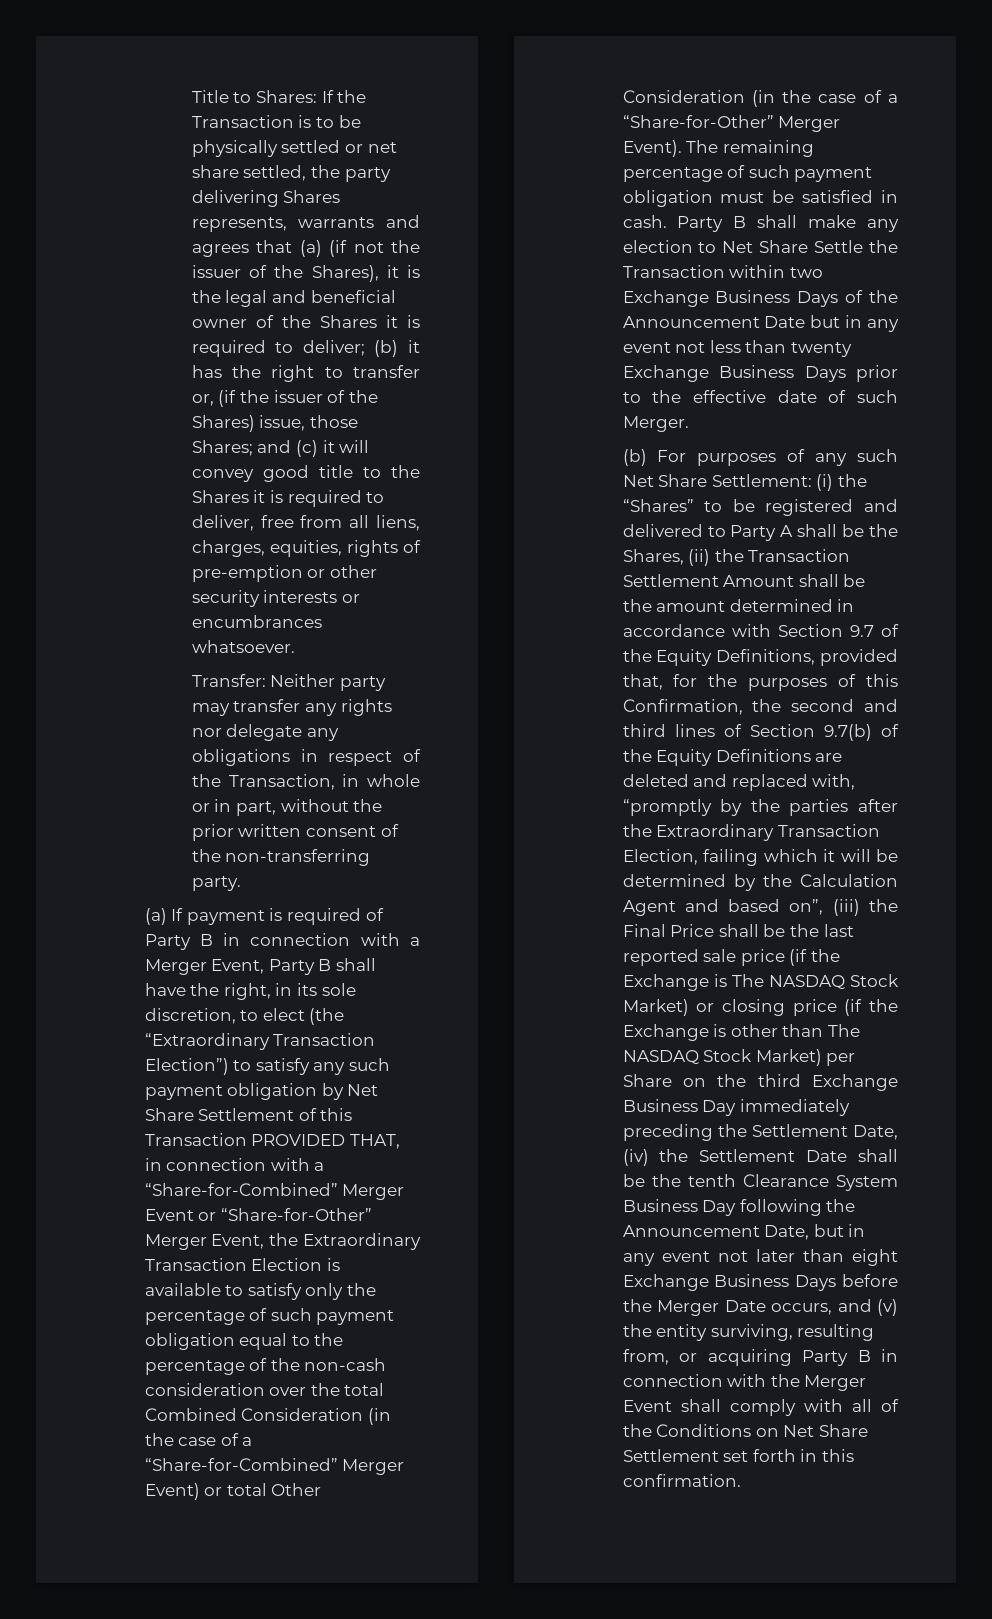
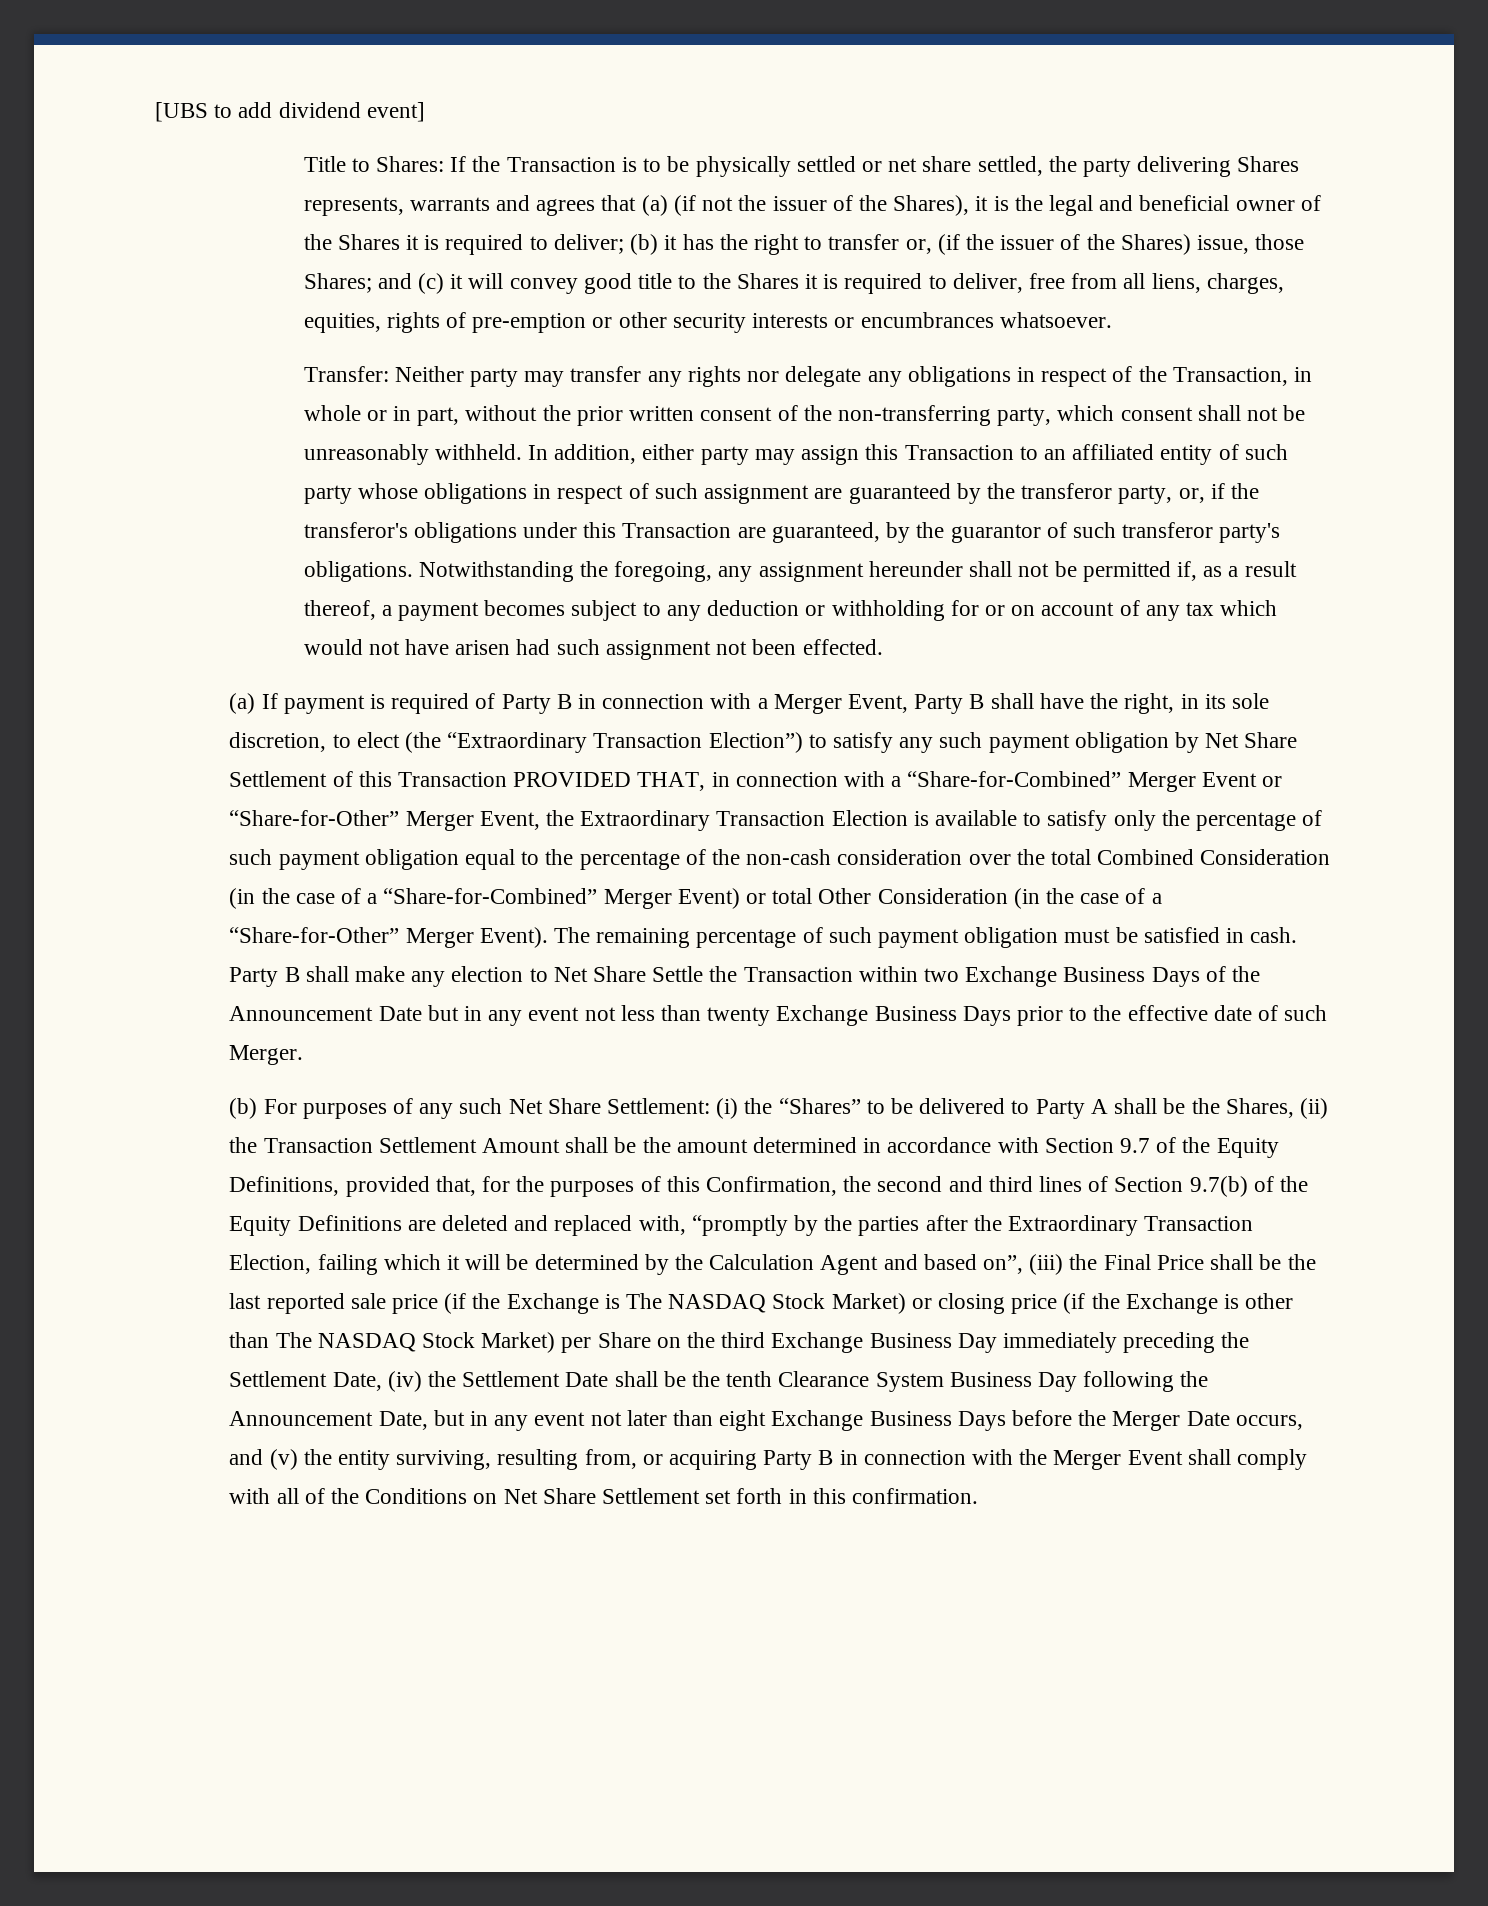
+ [UBS to add dividend event]
- Transfer: Neither party may transfer any rights nor delegate any obligations in respect of the Transaction, in whole or in part, without the prior written consent of the non-transferring party.
+ Transfer: Neither party may transfer any rights nor delegate any obligations in respect of the Transaction, in whole or in part, without the prior written consent of the non-transferring party, which consent shall not be unreasonably withheld. In addition, either party may assign this Transaction to an affiliated entity of such party whose obligations in respect of such assignment are guaranteed by the transferor party, or, if the transferor's obligations under this Transaction are guaranteed, by the guarantor of such transferor party's obligations. Notwithstanding the foregoing, any assignment hereunder shall not be permitted if, as a result thereof, a payment becomes subject to any deduction or withholding for or on account of any tax which would not have arisen had such assignment not been effected.
- (i) the “Shares” to be registered and delivered to Party A shall be the Shares, (ii) the Transaction Settlement Amount shall be the amount determined in accordance with Section 9.7 of the Equity Definitions, provided that, for the purposes of this Confirmation, the second and third lines of Section 9.7(b) of the Equity Definitions are deleted and replaced with, “promptly by the parties after the Extraordinary Transaction Election, failing which it will be determined by the Calculation Agent and based on”, (iii) the Final Price shall be the last reported sale price (if the Exchange is The NASDAQ Stock Market) or closing price (if the Exchange is other than The NASDAQ Stock Market) per Share on the third Exchange Business Day immediately preceding the Settlement Date, (iv) the Settlement Date shall be the tenth Clearance System Business Day following the Announcement Date, but in any event not later than eight Exchange Business Days before the Merger Date occurs, and (v) the entity surviving, resulting from, or acquiring Party B in connection with the Merger Event shall comply with all of the Conditions on Net Share Settlement set forth in this confirmation.
+ (i) the “Shares” to be delivered to Party A shall be the Shares, (ii) the Transaction Settlement Amount shall be the amount determined in accordance with Section 9.7 of the Equity Definitions, provided that, for the purposes of this Confirmation, the second and third lines of Section 9.7(b) of the Equity Definitions are deleted and replaced with, “promptly by the parties after the Extraordinary Transaction Election, failing which it will be determined by the Calculation Agent and based on”, (iii) the Final Price shall be the last reported sale price (if the Exchange is The NASDAQ Stock Market) or closing price (if the Exchange is other than The NASDAQ Stock Market) per Share on the third Exchange Business Day immediately preceding the Settlement Date, (iv) the Settlement Date shall be the tenth Clearance System Business Day following the Announcement Date, but in any event not later than eight Exchange Business Days before the Merger Date occurs, and (v) the entity surviving, resulting from, or acquiring Party B in connection with the Merger Event shall comply with all of the Conditions on Net Share Settlement set forth in this confirmation.

